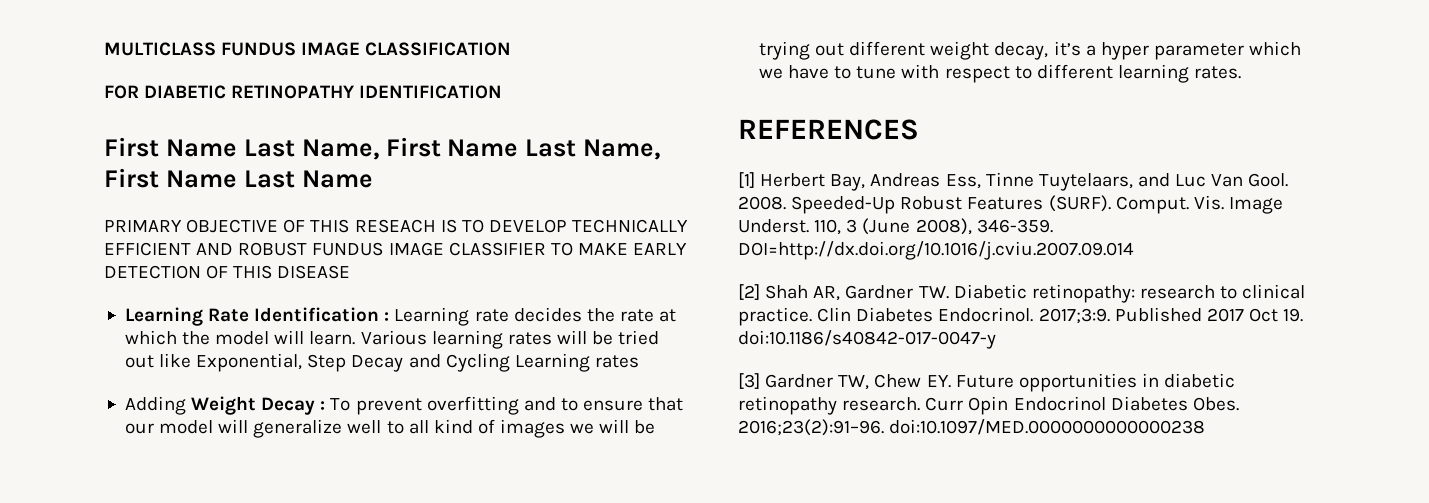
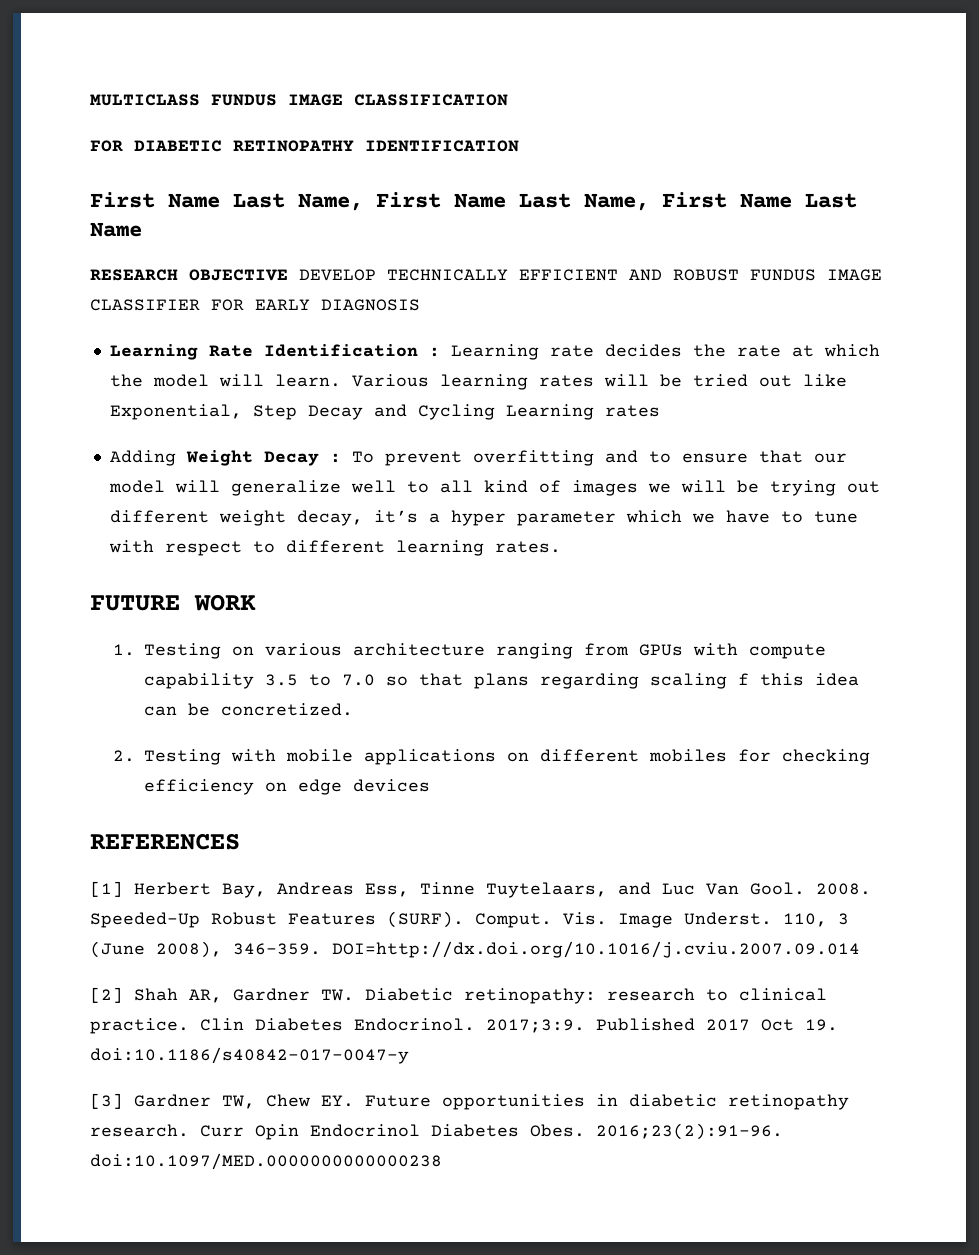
- PRIMARY OBJECTIVE OF THIS RESEACH IS TO DEVELOP TECHNICALLY EFFICIENT AND ROBUST FUNDUS IMAGE CLASSIFIER TO MAKE EARLY DETECTION OF THIS DISEASE
+ RESEARCH OBJECTIVE DEVELOP TECHNICALLY EFFICIENT AND ROBUST FUNDUS IMAGE CLASSIFIER FOR EARLY DIAGNOSIS
+ FUTURE WORK
+ 1. Testing on various architecture ranging from GPUs with compute capability 3.5 to 7.0 so that plans regarding scaling f this idea can be concretized.
+ 2. Testing with mobile applications on different mobiles for checking efficiency on edge devices

